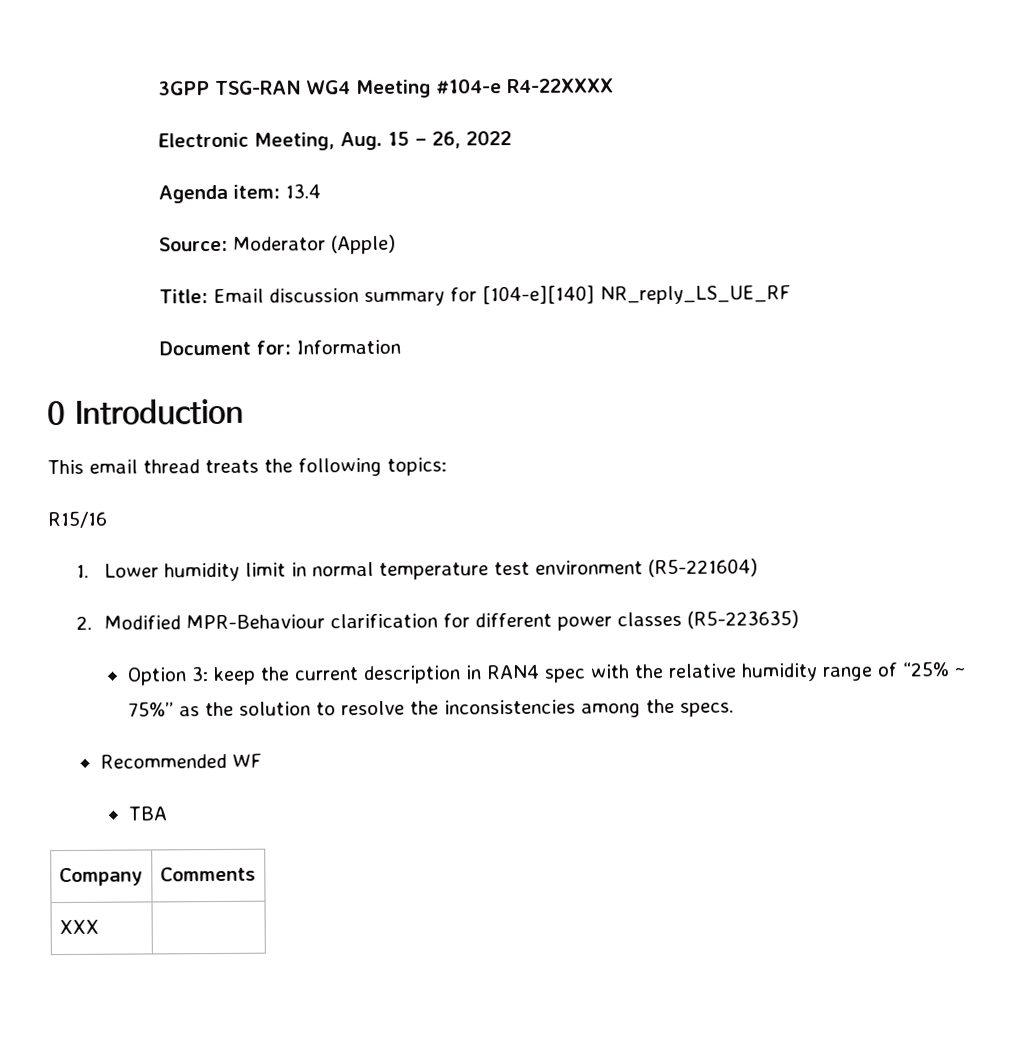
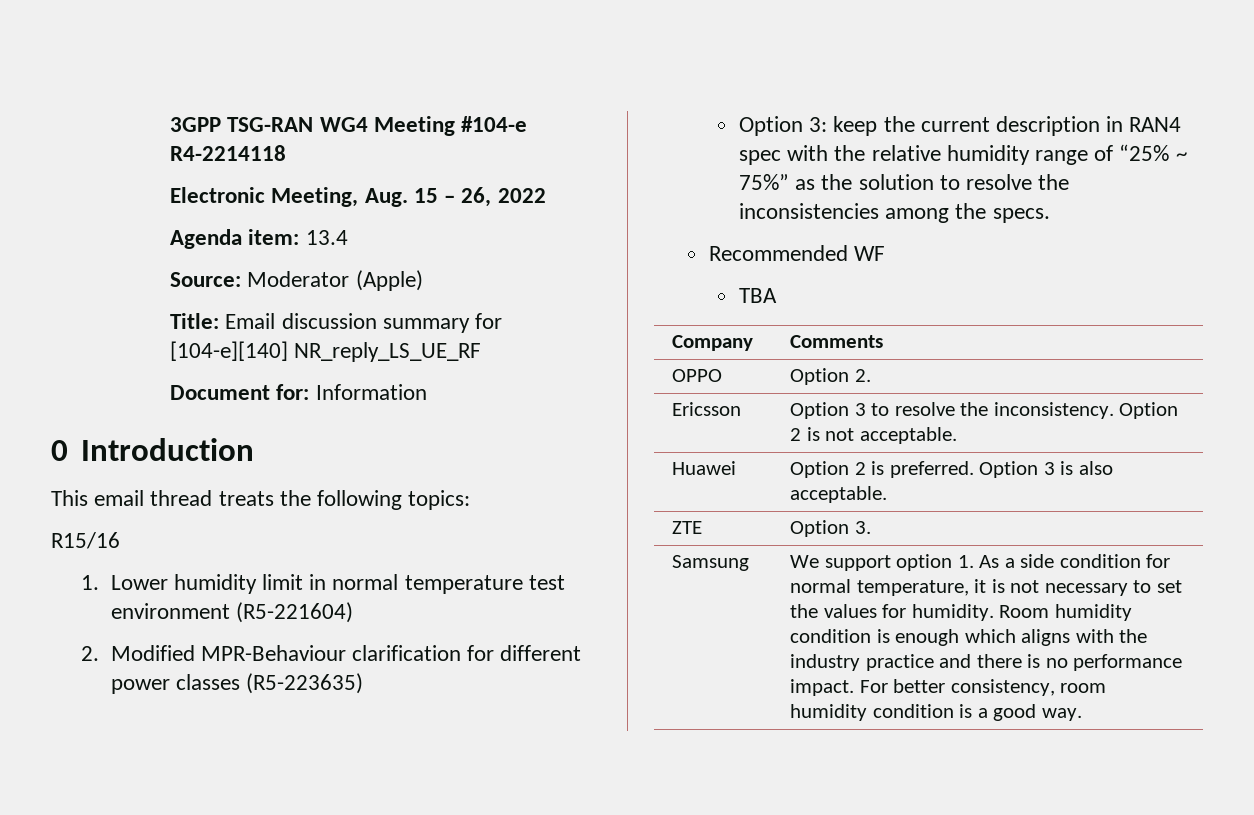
- 3GPP TSG-RAN WG4 Meeting #104-e R4-22XXXX
+ 3GPP TSG-RAN WG4 Meeting #104-e R4-2214118
- XXX |
+ OPPO | Option 2.
+ Ericsson | Option 3 to resolve the inconsistency. Option 2 is not acceptable.
+ Huawei | Option 2 is preferred. Option 3 is also acceptable.
+ ZTE | Option 3.
+ Samsung | We support option 1. As a side condition for normal temperature, it is not necessary to set the values for humidity. Room humidity condition is enough which aligns with the industry practice and there is no performance impact. For better consistency, room humidity condition is a good way.

